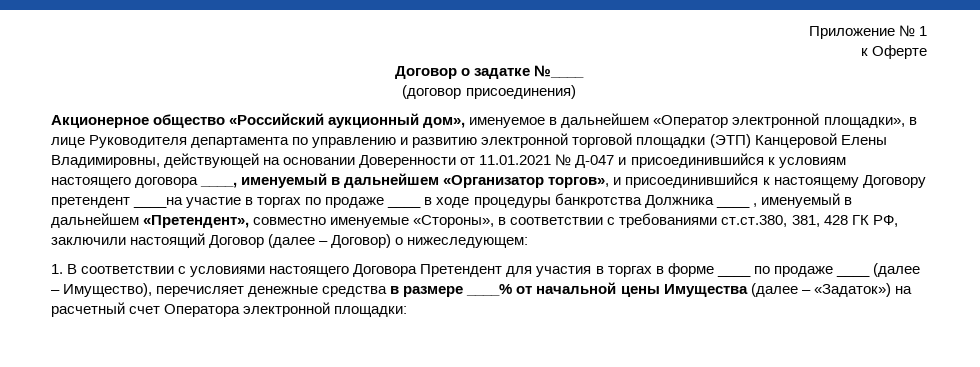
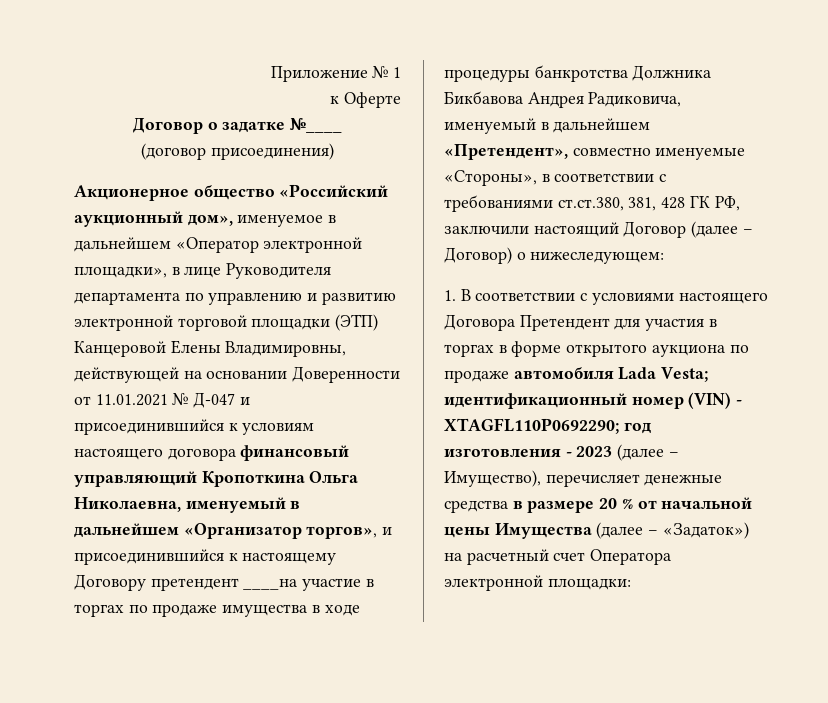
- Акционерное общество «Российский аукционный дом», именуемое в дальнейшем «Оператор электронной площадки», в лице Руководителя департамента по управлению и развитию электронной торговой площадки (ЭТП) Канцеровой Елены Владимировны, действующей на основании Доверенности от 11.01.2021 № Д-047 и присоединившийся к условиям настоящего договора ____, именуемый в дальнейшем «Организатор торгов», и присоединившийся к настоящему Договору претендент ____на участие в торгах по продаже ____ в ходе процедуры банкротства Должника ____ , именуемый в дальнейшем «Претендент», совместно именуемые «Стороны», в соответствии с требованиями ст.ст.380, 381, 428 ГК РФ, заключили настоящий Договор (далее – Договор) о нижеследующем:
+ Акционерное общество «Российский аукционный дом», именуемое в дальнейшем «Оператор электронной площадки», в лице Руководителя департамента по управлению и развитию электронной торговой площадки (ЭТП) Канцеровой Елены Владимировны, действующей на основании Доверенности от 11.01.2021 № Д-047 и присоединившийся к условиям настоящего договора финансовый управляющий Кропоткина Ольга Николаевна, именуемый в дальнейшем «Организатор торгов», и присоединившийся к настоящему Договору претендент ____на участие в торгах по продаже имущества в ходе процедуры банкротства Должника Бикбавова Андрея Радиковича, именуемый в дальнейшем «Претендент», совместно именуемые «Стороны», в соответствии с требованиями ст.ст.380, 381, 428 ГК РФ, заключили настоящий Договор (далее – Договор) о нижеследующем:
- 1. В соответствии с условиями настоящего Договора Претендент для участия в торгах в форме ____ по продаже ____ (далее – Имущество), перечисляет денежные средства в размере ____% от начальной цены Имущества (далее – «Задаток») на расчетный счет Оператора электронной площадки:
+ 1. В соответствии с условиями настоящего Договора Претендент для участия в торгах в форме открытого аукциона по продаже автомобиля Lada Vesta; идентификационный номер (VIN) - XTAGFL110P0692290; год изготовления - 2023 (далее – Имущество), перечисляет денежные средства в размере 20 % от начальной цены Имущества (далее – «Задаток») на расчетный счет Оператора электронной площадки:

